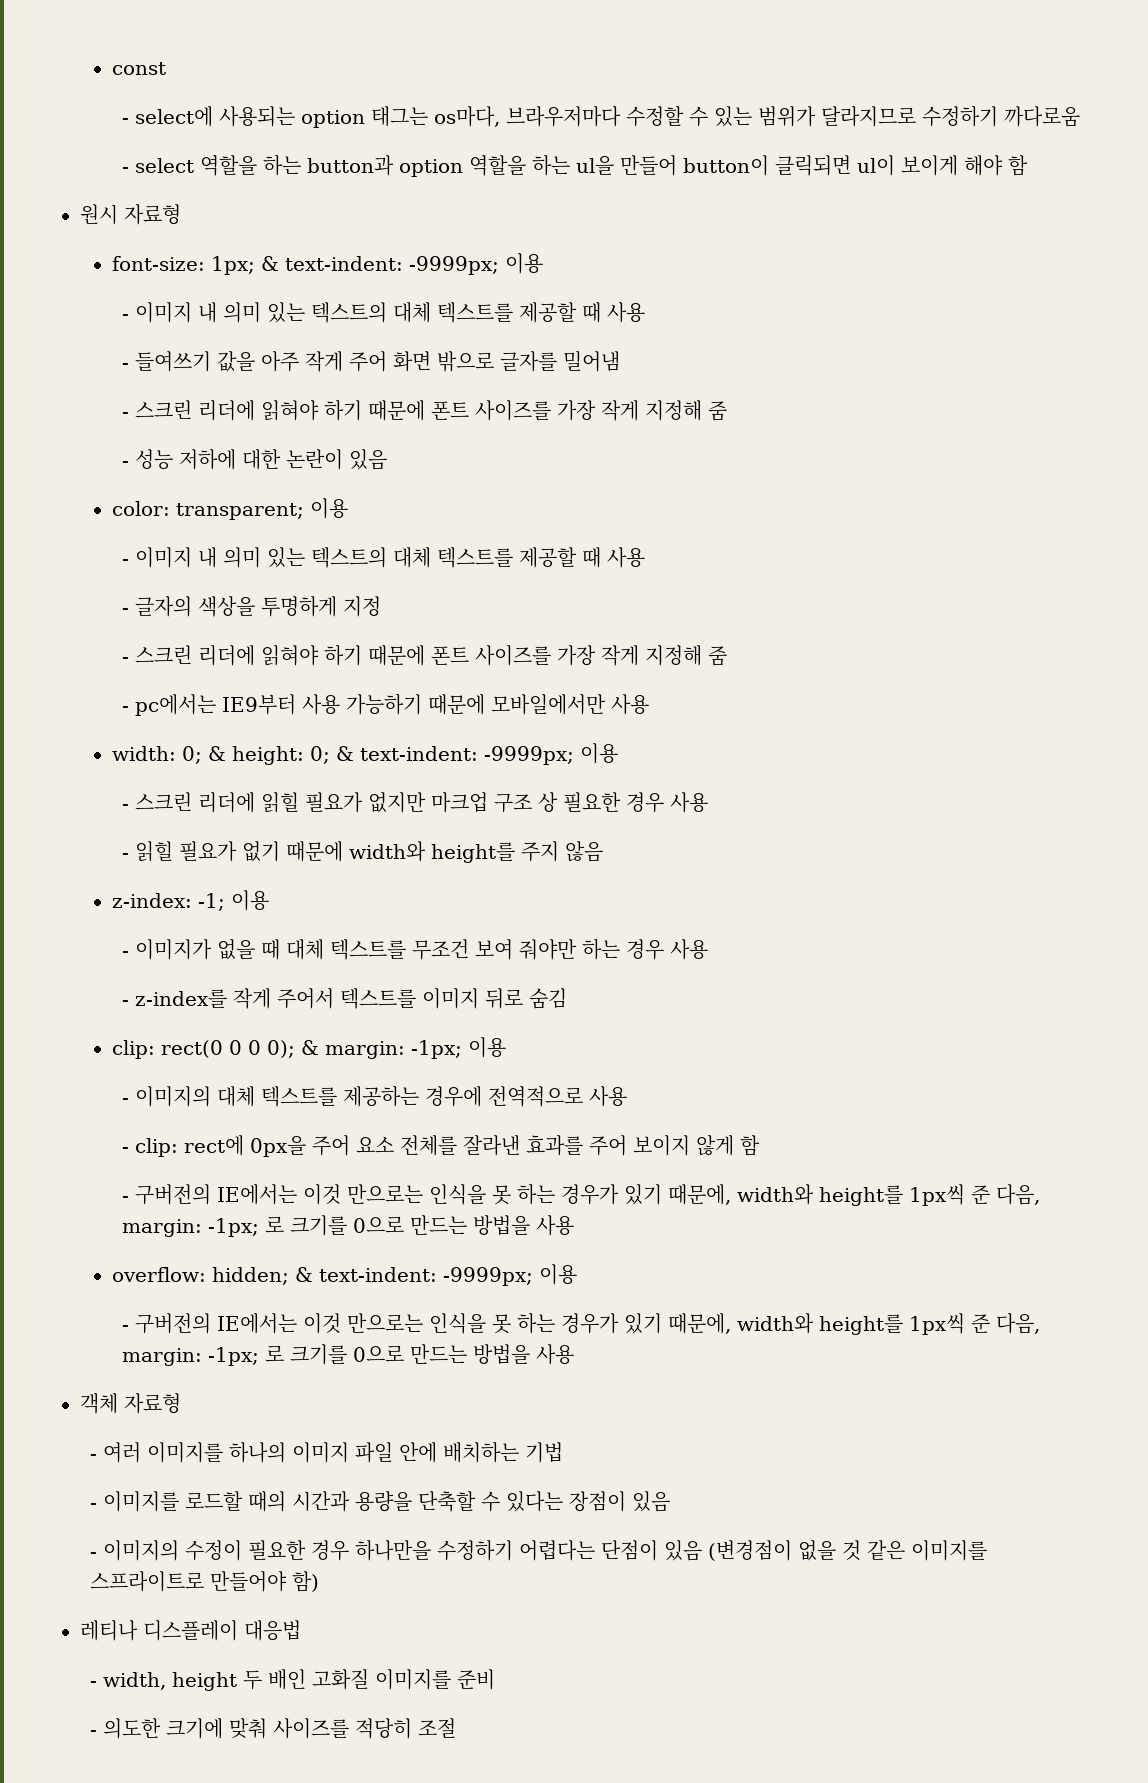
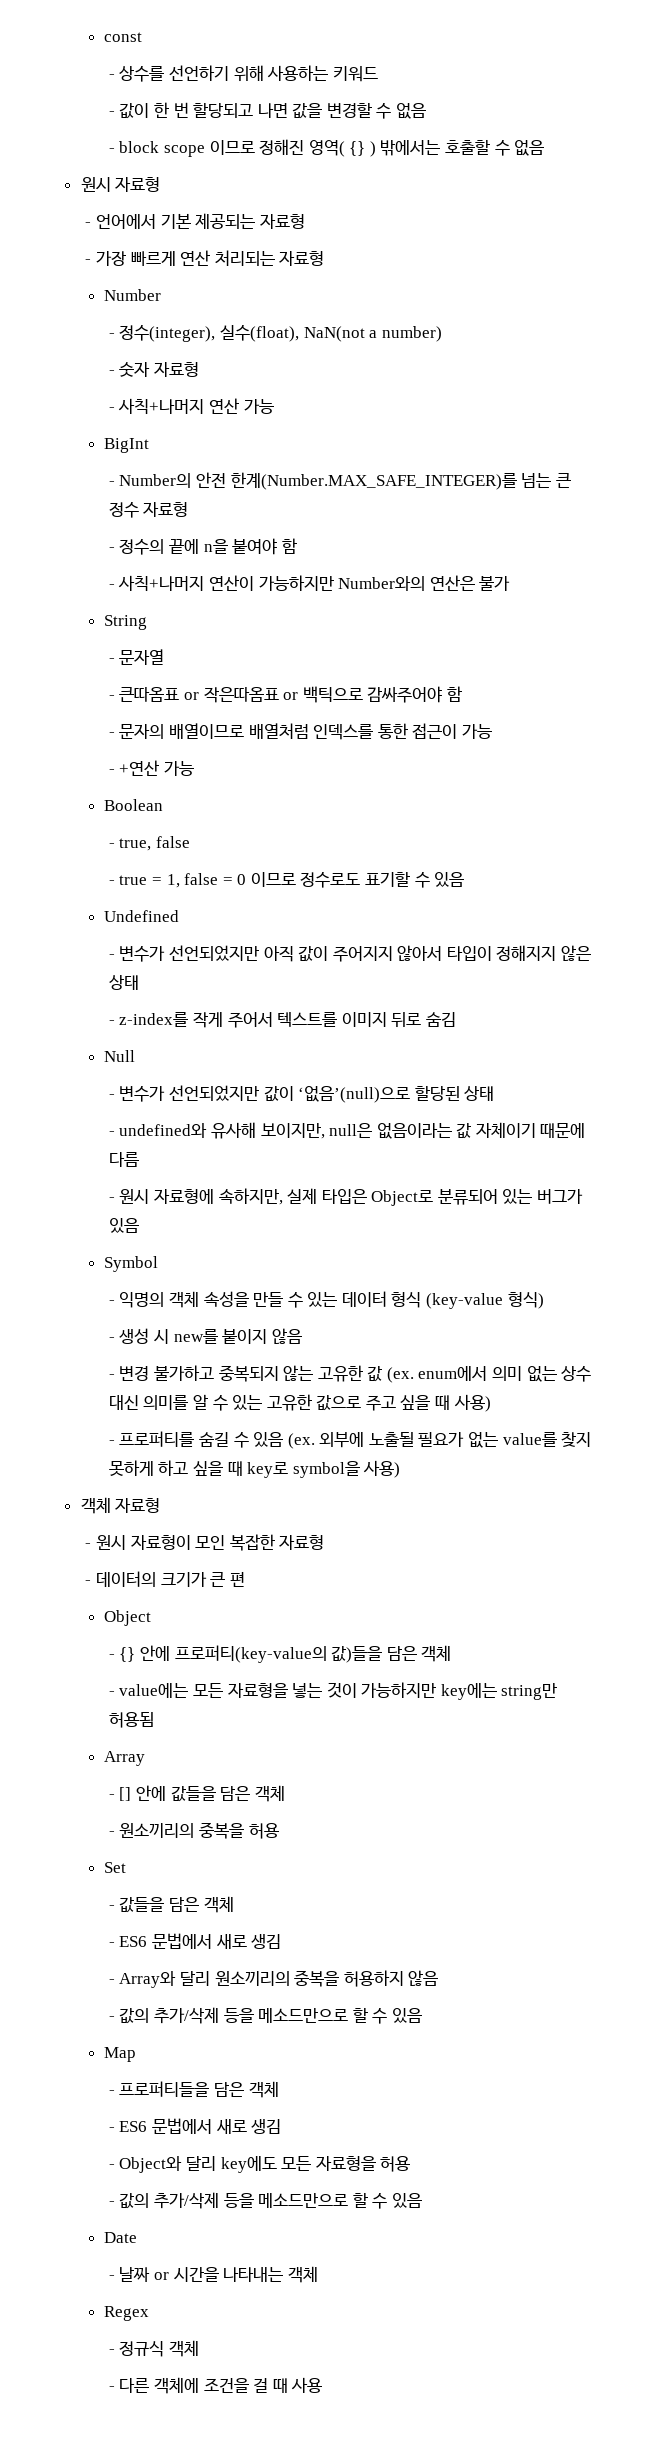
- - select에 사용되는 option 태그는 os마다, 브라우저마다 수정할 수 있는 범위가 달라지므로 수정하기 까다로움
- - select 역할을 하는 button과 option 역할을 하는 ul을 만들어 button이 클릭되면 ul이 보이게 해야 함
+ - 상수를 선언하기 위해 사용하는 키워드
+ - 값이 한 번 할당되고 나면 값을 변경할 수 없음
+ - block scope 이므로 정해진 영역( {} ) 밖에서는 호출할 수 없음
  원시 자료형
- font-size: 1px; & text-indent: -9999px; 이용
- - 이미지 내 의미 있는 텍스트의 대체 텍스트를 제공할 때 사용
- - 들여쓰기 값을 아주 작게 주어 화면 밖으로 글자를 밀어냄
- - 스크린 리더에 읽혀야 하기 때문에 폰트 사이즈를 가장 작게 지정해 줌
- - 성능 저하에 대한 논란이 있음
- color: transparent; 이용
- - 이미지 내 의미 있는 텍스트의 대체 텍스트를 제공할 때 사용
- - 글자의 색상을 투명하게 지정
- - 스크린 리더에 읽혀야 하기 때문에 폰트 사이즈를 가장 작게 지정해 줌
- - pc에서는 IE9부터 사용 가능하기 때문에 모바일에서만 사용
- width: 0; & height: 0; & text-indent: -9999px; 이용
- - 스크린 리더에 읽힐 필요가 없지만 마크업 구조 상 필요한 경우 사용
- - 읽힐 필요가 없기 때문에 width와 height를 주지 않음
- z-index: -1; 이용
- - 이미지가 없을 때 대체 텍스트를 무조건 보여 줘야만 하는 경우 사용
+ - 언어에서 기본 제공되는 자료형
+ - 가장 빠르게 연산 처리되는 자료형
+ Number
+ - 정수(integer), 실수(float), NaN(not a number)
+ - 숫자 자료형
+ - 사칙+나머지 연산 가능
+ BigInt
+ - Number의 안전 한계(Number.MAX_SAFE_INTEGER)를 넘는 큰 정수 자료형
+ - 정수의 끝에 n을 붙여야 함
+ - 사칙+나머지 연산이 가능하지만 Number와의 연산은 불가
+ String
+ - 문자열
+ - 큰따옴표 or 작은따옴표 or 백틱으로 감싸주어야 함
+ - 문자의 배열이므로 배열처럼 인덱스를 통한 접근이 가능
+ - +연산 가능
+ Boolean
+ - true, false
+ - true = 1, false = 0 이므로 정수로도 표기할 수 있음
+ Undefined
+ - 변수가 선언되었지만 아직 값이 주어지지 않아서 타입이 정해지지 않은 상태
- clip: rect(0 0 0 0); & margin: -1px; 이용
- - 이미지의 대체 텍스트를 제공하는 경우에 전역적으로 사용
- - clip: rect에 0px을 주어 요소 전체를 잘라낸 효과를 주어 보이지 않게 함
- - 구버전의 IE에서는 이것 만으로는 인식을 못 하는 경우가 있기 때문에, width와 height를 1px씩 준 다음, margin: -1px; 로 크기를 0으로 만드는 방법을 사용
- overflow: hidden; & text-indent: -9999px; 이용
- - 구버전의 IE에서는 이것 만으로는 인식을 못 하는 경우가 있기 때문에, width와 height를 1px씩 준 다음, margin: -1px; 로 크기를 0으로 만드는 방법을 사용
+ Null
+ - 변수가 선언되었지만 값이 ‘없음’(null)으로 할당된 상태
+ - undefined와 유사해 보이지만, null은 없음이라는 값 자체이기 때문에 다름
+ - 원시 자료형에 속하지만, 실제 타입은 Object로 분류되어 있는 버그가 있음
+ Symbol
+ - 익명의 객체 속성을 만들 수 있는 데이터 형식 (key-value 형식)
+ - 생성 시 new를 붙이지 않음
+ - 변경 불가하고 중복되지 않는 고유한 값 (ex. enum에서 의미 없는 상수 대신 의미를 알 수 있는 고유한 값으로 주고 싶을 때 사용)
+ - 프로퍼티를 숨길 수 있음 (ex. 외부에 노출될 필요가 없는 value를 찾지 못하게 하고 싶을 때 key로 symbol을 사용)
  객체 자료형
- - 여러 이미지를 하나의 이미지 파일 안에 배치하는 기법
- - 이미지를 로드할 때의 시간과 용량을 단축할 수 있다는 장점이 있음
- - 이미지의 수정이 필요한 경우 하나만을 수정하기 어렵다는 단점이 있음 (변경점이 없을 것 같은 이미지를 스프라이트로 만들어야 함)
- 레티나 디스플레이 대응법
- - width, height 두 배인 고화질 이미지를 준비
- - 의도한 크기에 맞춰 사이즈를 적당히 조절
+ - 원시 자료형이 모인 복잡한 자료형
+ - 데이터의 크기가 큰 편
+ Object
+ - {} 안에 프로퍼티(key-value의 값)들을 담은 객체
+ - value에는 모든 자료형을 넣는 것이 가능하지만 key에는 string만 허용됨
+ Array
+ - [] 안에 값들을 담은 객체
+ - 원소끼리의 중복을 허용
+ Set
+ - 값들을 담은 객체
+ - ES6 문법에서 새로 생김
+ - Array와 달리 원소끼리의 중복을 허용하지 않음
+ - 값의 추가/삭제 등을 메소드만으로 할 수 있음
+ Map
+ - 프로퍼티들을 담은 객체
+ - ES6 문법에서 새로 생김
+ - Object와 달리 key에도 모든 자료형을 허용
+ - 값의 추가/삭제 등을 메소드만으로 할 수 있음
+ Date
+ - 날짜 or 시간을 나타내는 객체
+ Regex
+ - 정규식 객체
+ - 다른 객체에 조건을 걸 때 사용

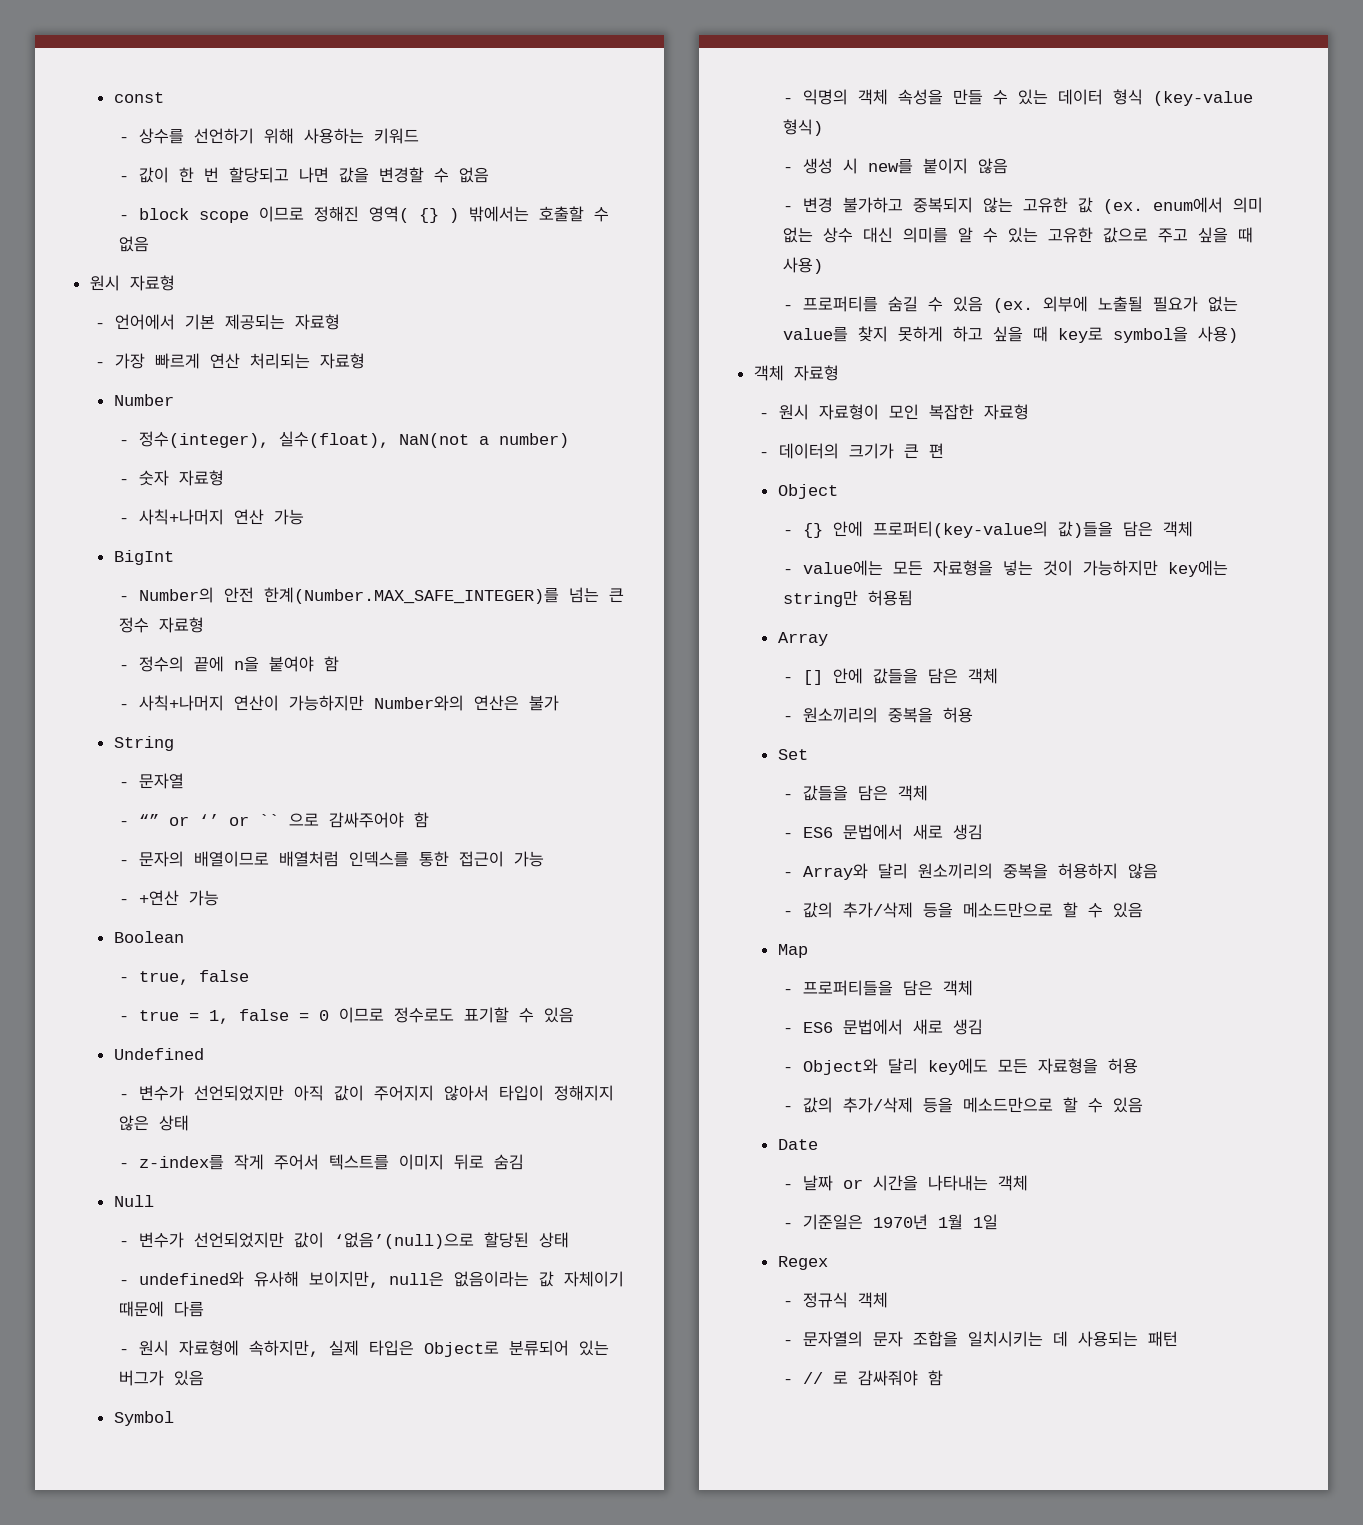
- - 큰따옴표 or 작은따옴표 or 백틱으로 감싸주어야 함
+ - “” or ‘’ or `` 으로 감싸주어야 함
+ - 기준일은 1970년 1월 1일
- - 다른 객체에 조건을 걸 때 사용
+ - 문자열의 문자 조합을 일치시키는 데 사용되는 패턴
+ - // 로 감싸줘야 함

